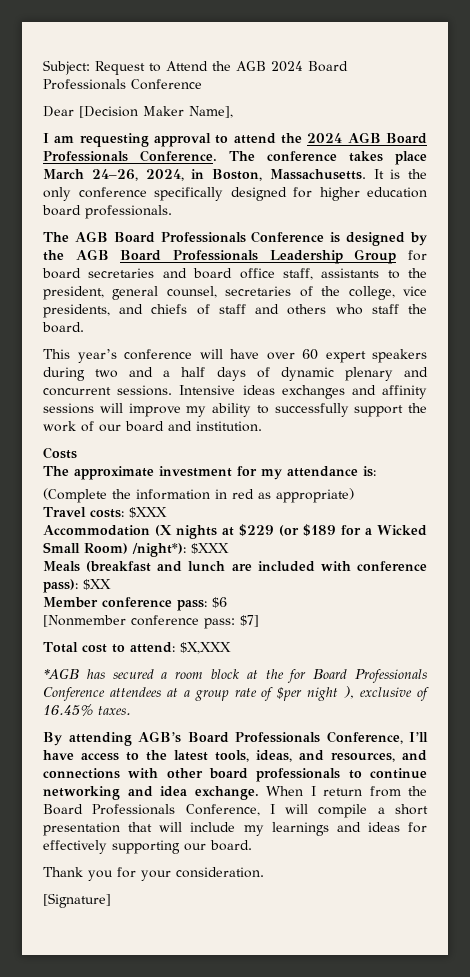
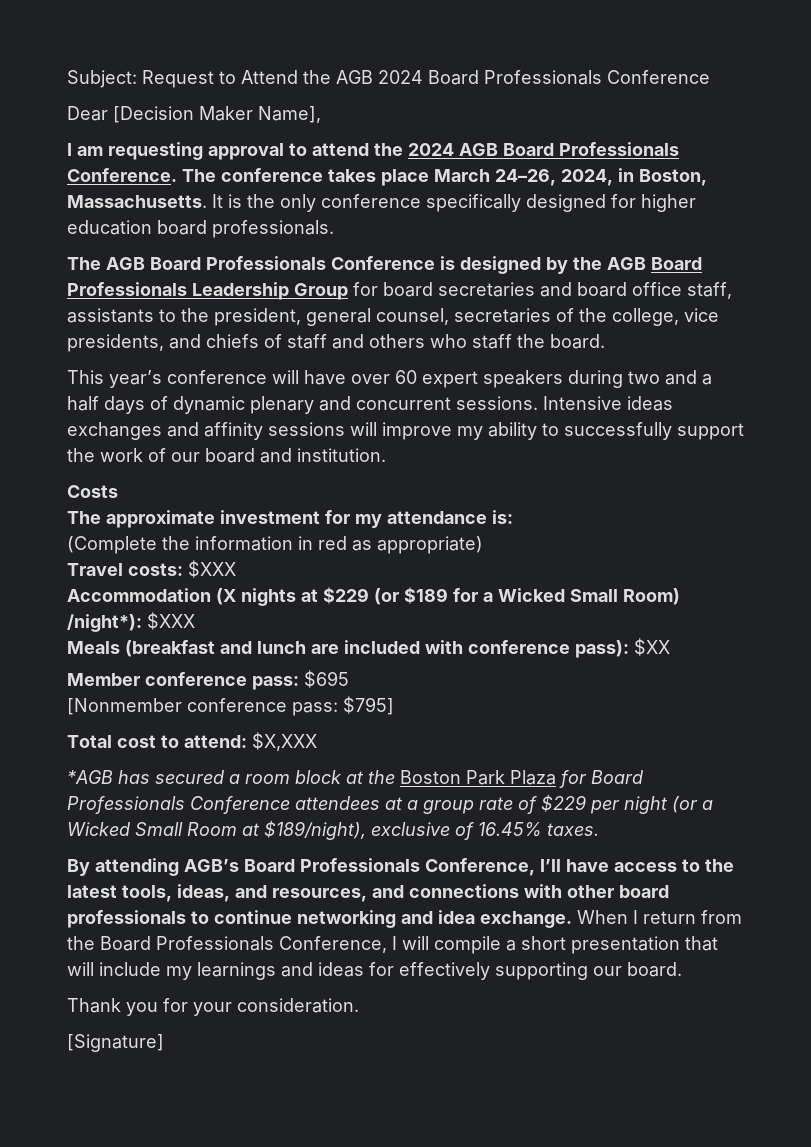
- Member conference pass: $6
+ Member conference pass: $695
- [Nonmember conference pass: $7]
+ [Nonmember conference pass: $795]
- *AGB has secured a room block at the for Board Professionals Conference attendees at a group rate of $per night ), exclusive of 16.45% taxes.
+ *AGB has secured a room block at the Boston Park Plaza for Board Professionals Conference attendees at a group rate of $229 per night (or a Wicked Small Room at $189/night), exclusive of 16.45% taxes.

